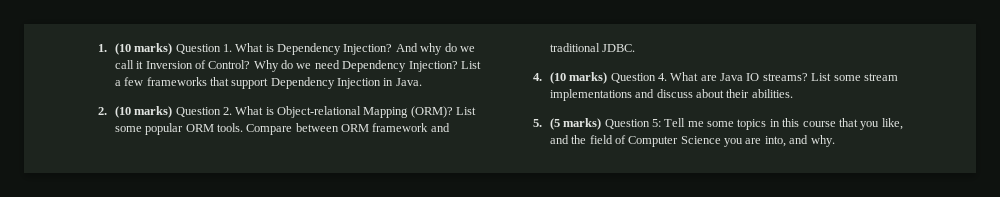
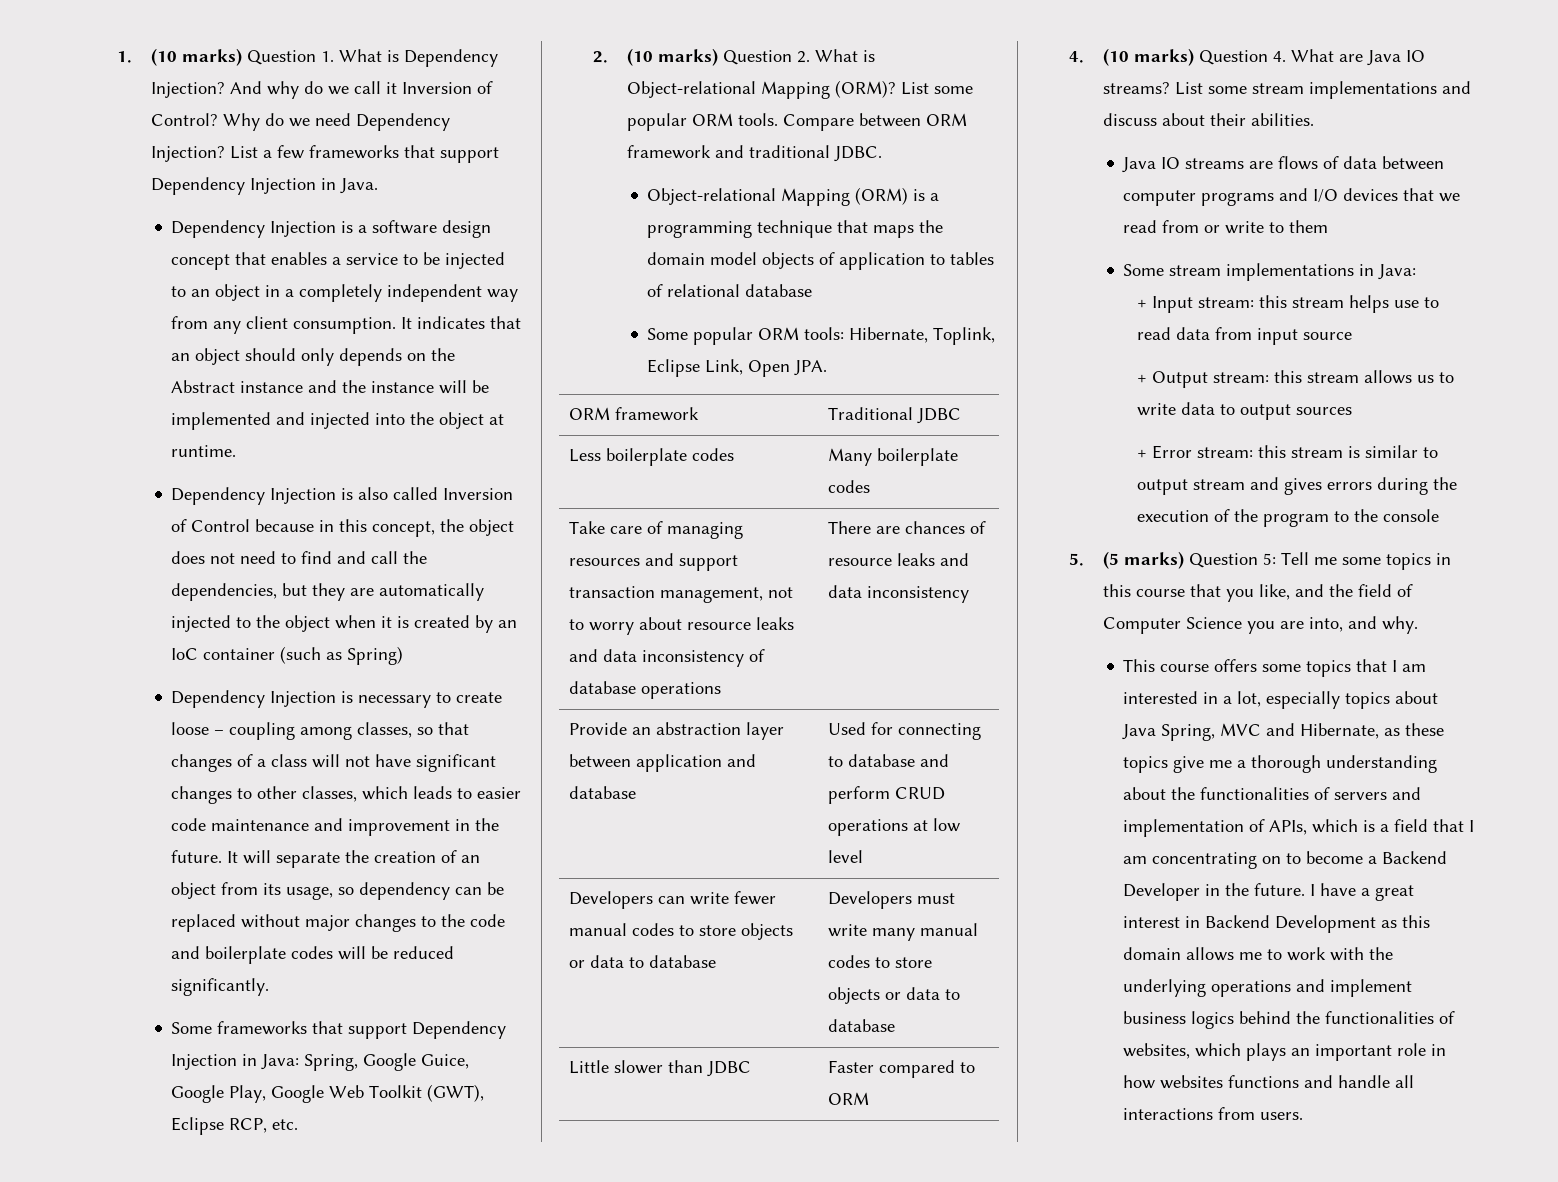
+ Dependency Injection is a software design concept that enables a service to be injected to an object in a completely independent way from any client consumption. It indicates that an object should only depends on the Abstract instance and the instance will be implemented and injected into the object at runtime.
+ Dependency Injection is also called Inversion of Control because in this concept, the object does not need to find and call the dependencies, but they are automatically injected to the object when it is created by an IoC container (such as Spring)
+ Dependency Injection is necessary to create loose – coupling among classes, so that changes of a class will not have significant changes to other classes, which leads to easier code maintenance and improvement in the future. It will separate the creation of an object from its usage, so dependency can be replaced without major changes to the code and boilerplate codes will be reduced significantly.
+ Some frameworks that support Dependency Injection in Java: Spring, Google Guice, Google Play, Google Web Toolkit (GWT), Eclipse RCP, etc.
+ Object-relational Mapping (ORM) is a programming technique that maps the domain model objects of application to tables of relational database
+ Some popular ORM tools: Hibernate, Toplink, Eclipse Link, Open JPA.
+ ORM framework | Traditional JDBC
+ Less boilerplate codes | Many boilerplate codes
+ Take care of managing resources and support transaction management, not to worry about resource leaks and data inconsistency of database operations | There are chances of resource leaks and data inconsistency
+ Provide an abstraction layer between application and database | Used for connecting to database and perform CRUD operations at low level
+ Developers can write fewer manual codes to store objects or data to database | Developers must write many manual codes to store objects or data to database
+ Little slower than JDBC | Faster compared to ORM
+ Java IO streams are flows of data between computer programs and I/O devices that we read from or write to them
+ Some stream implementations in Java:
+ + Input stream: this stream helps use to read data from input source
+ + Output stream: this stream allows us to write data to output sources
+ + Error stream: this stream is similar to output stream and gives errors during the execution of the program to the console
+ This course offers some topics that I am interested in a lot, especially topics about Java Spring, MVC and Hibernate, as these topics give me a thorough understanding about the functionalities of servers and implementation of APIs, which is a field that I am concentrating on to become a Backend Developer in the future. I have a great interest in Backend Development as this domain allows me to work with the underlying operations and implement business logics behind the functionalities of websites, which plays an important role in how websites functions and handle all interactions from users.

